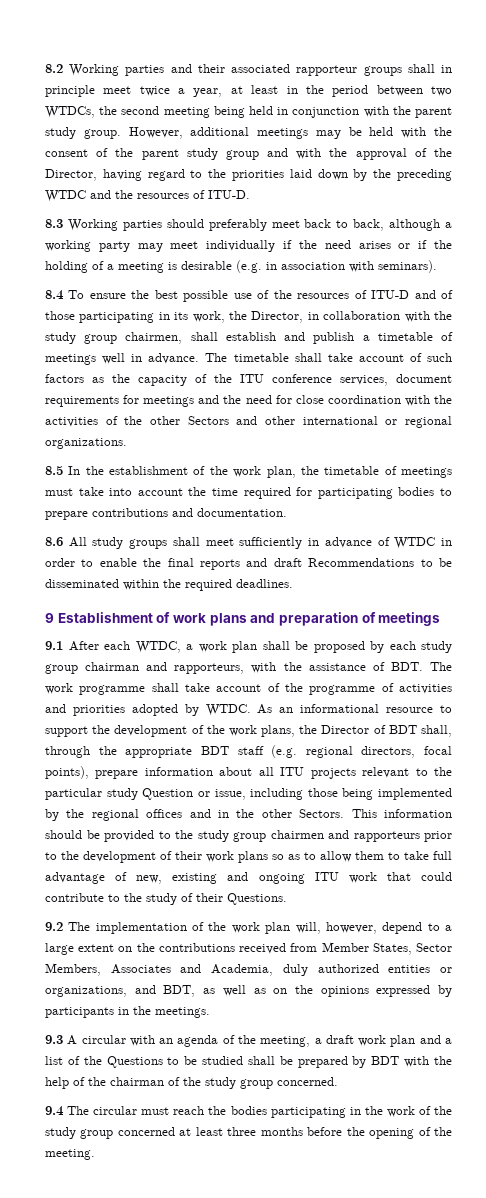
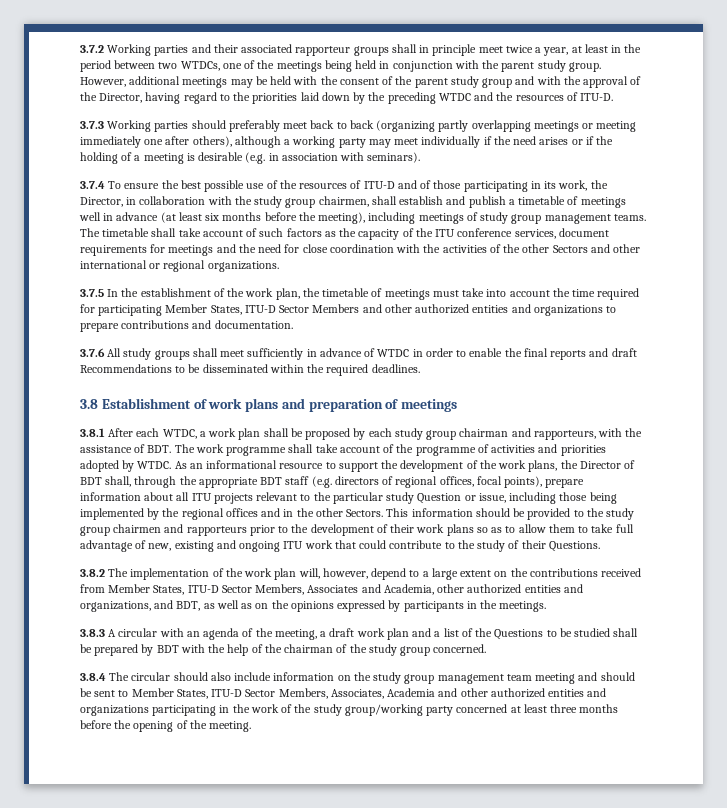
- 8.2 Working parties and their associated rapporteur groups shall in principle meet twice a year, at least in the period between two WTDCs, the second meeting being held in conjunction with the parent study group.
+ 3.7.2 Working parties and their associated rapporteur groups shall in principle meet twice a year, at least in the period between two WTDCs, one of the meetings being held in conjunction with the parent study group.
- 8.3 Working parties should preferably meet back to back, although a working party may meet individually if the need arises or if the holding of a meeting is desirable (e.g. in association with seminars).
+ 3.7.3 Working parties should preferably meet back to back (organizing partly overlapping meetings or meeting immediately one after others), although a working party may meet individually if the need arises or if the holding of a meeting is desirable (e.g. in association with seminars).
- 8.4 To ensure the best possible use of the resources of ITU-D and of those participating in its work, the Director, in collaboration with the study group chairmen, shall establish and publish a timetable of meetings well in advance.
+ 3.7.4 To ensure the best possible use of the resources of ITU-D and of those participating in its work, the Director, in collaboration with the study group chairmen, shall establish and publish a timetable of meetings well in advance (at least six months before the meeting), including meetings of study group management teams.
- 8.5 In the establishment of the work plan, the timetable of meetings must take into account the time required for participating bodies to prepare contributions and documentation.
+ 3.7.5 In the establishment of the work plan, the timetable of meetings must take into account the time required for participating Member States, ITU-D Sector Members and other authorized entities and organizations to prepare contributions and documentation.
- 8.6 All study groups shall meet sufficiently in advance of WTDC in order to enable the final reports and draft Recommendations to be disseminated within the required deadlines.
+ 3.7.6 All study groups shall meet sufficiently in advance of WTDC in order to enable the final reports and draft Recommendations to be disseminated within the required deadlines.
- 9 Establishment of work plans and preparation of meetings
+ 3.8 Establishment of work plans and preparation of meetings
- 9.1 After each WTDC, a work plan shall be proposed by each study group chairman and rapporteurs, with the assistance of BDT. The work programme shall take account of the programme of activities and priorities adopted by WTDC.
+ 3.8.1 After each WTDC, a work plan shall be proposed by each study group chairman and rapporteurs, with the assistance of BDT. The work programme shall take account of the programme of activities and priorities adopted by WTDC.
- As an informational resource to support the development of the work plans, the Director of BDT shall, through the appropriate BDT staff (e.g. regional directors, focal points), prepare information about all ITU projects relevant to the particular study Question or issue, including those being implemented by the regional offices and in the other Sectors.
+ As an informational resource to support the development of the work plans, the Director of BDT shall, through the appropriate BDT staff (e.g. directors of regional offices, focal points), prepare information about all ITU projects relevant to the particular study Question or issue, including those being implemented by the regional offices and in the other Sectors.
- 9.2 The implementation of the work plan will, however, depend to a large extent on the contributions received from Member States, Sector Members, Associates and Academia, duly authorized entities or organizations, and BDT, as well as on the opinions expressed by participants in the meetings.
+ 3.8.2 The implementation of the work plan will, however, depend to a large extent on the contributions received from Member States, ITU-D Sector Members, Associates and Academia, other authorized entities and organizations, and BDT, as well as on the opinions expressed by participants in the meetings.
- 9.3 A circular with an agenda of the meeting, a draft work plan and a list of the Questions to be studied shall be prepared by BDT with the help of the chairman of the study group concerned.
+ 3.8.3 A circular with an agenda of the meeting, a draft work plan and a list of the Questions to be studied shall be prepared by BDT with the help of the chairman of the study group concerned.
- 9.4 The circular must reach the bodies participating in the work of the study group concerned at least three months before the opening of the meeting.
+ 3.8.4 The circular should also include information on the study group management team meeting and should be sent to Member States, ITU-D Sector Members, Associates, Academia and other authorized entities and organizations participating in the work of the study group/working party concerned at least three months before the opening of the meeting.

